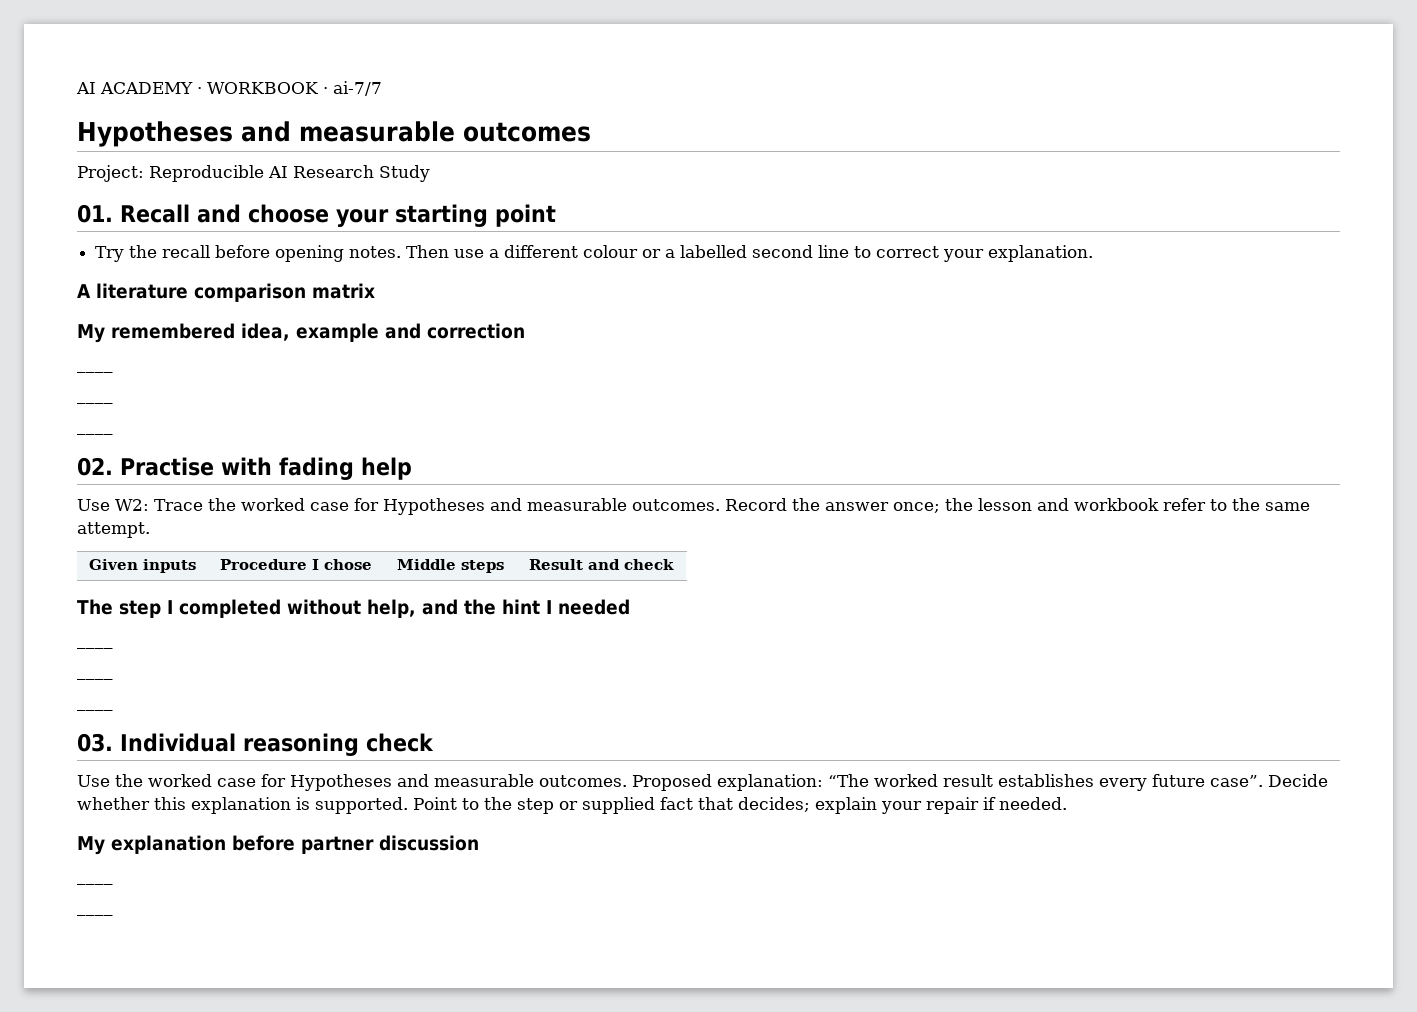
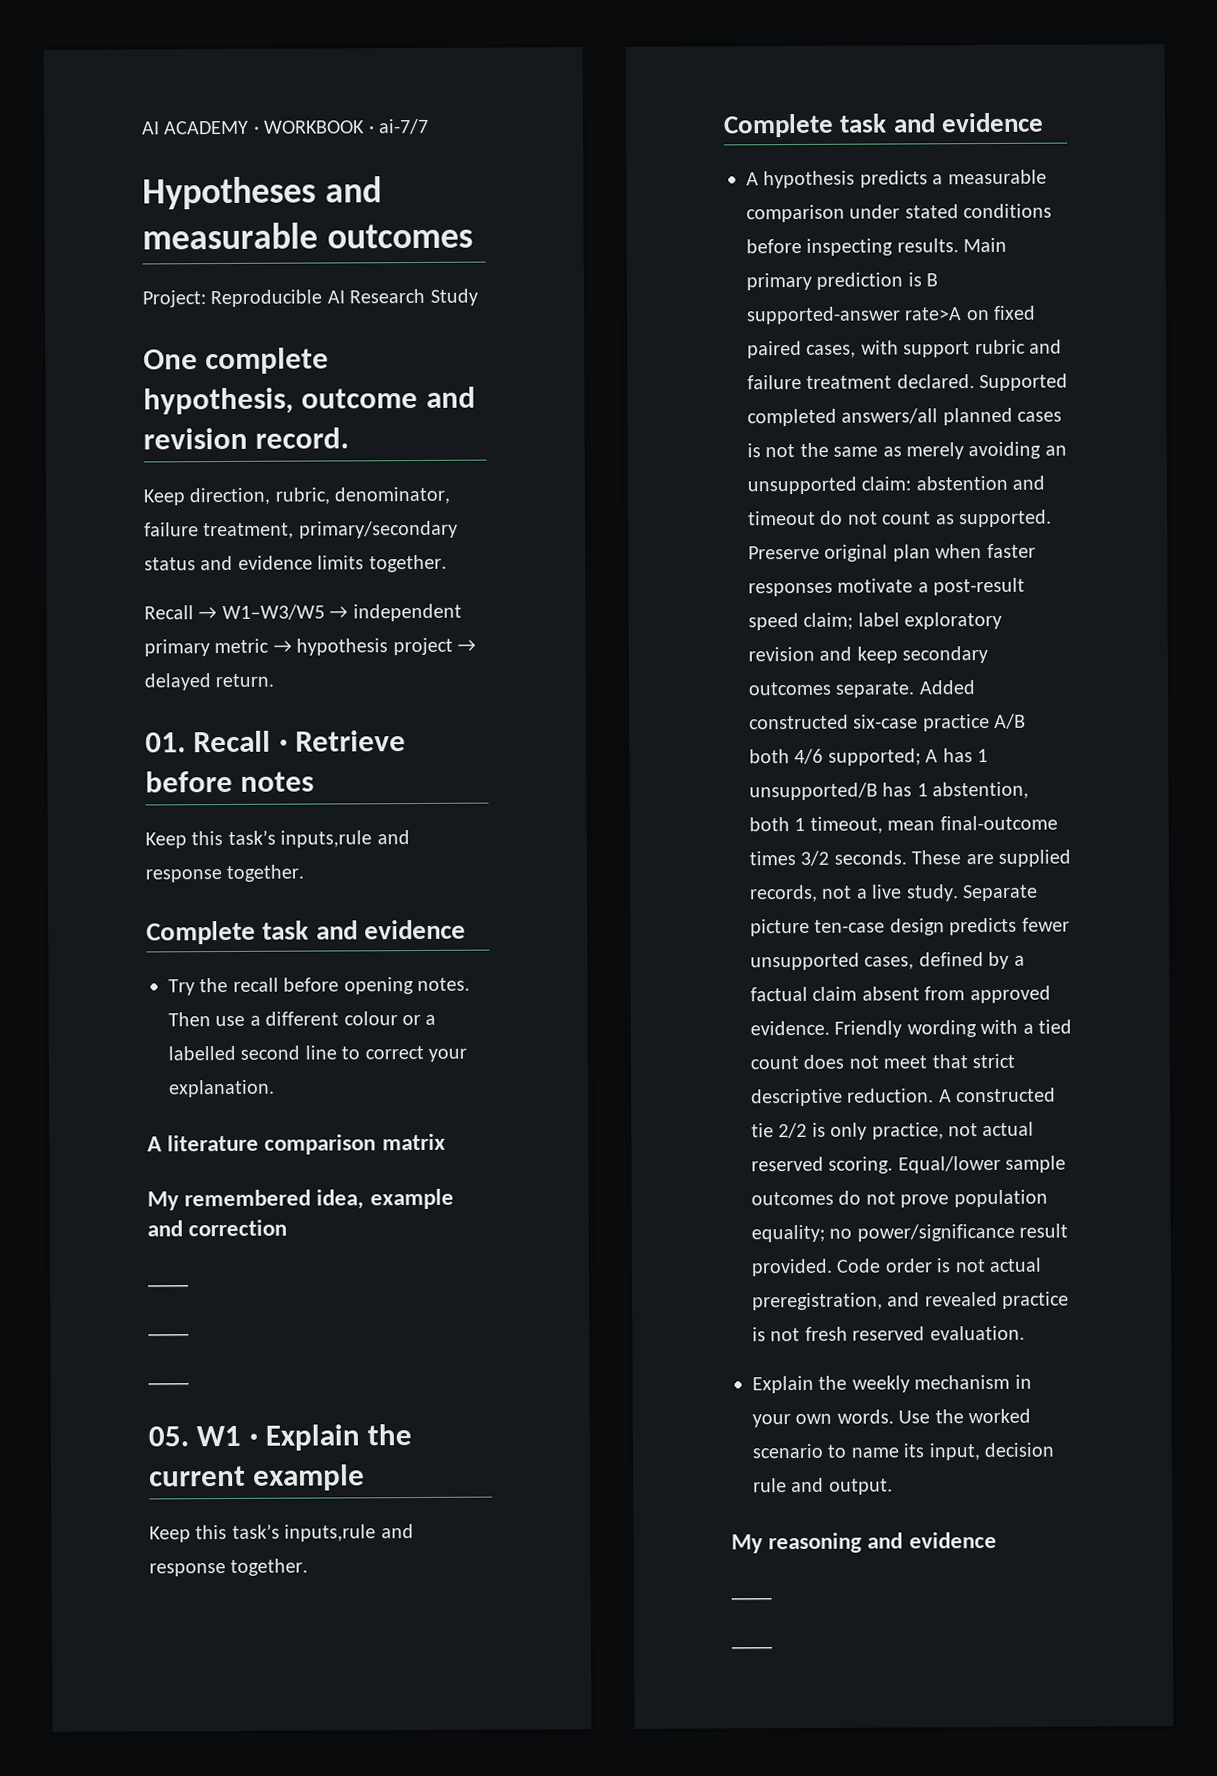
- 01. Recall and choose your starting point
+ One complete hypothesis, outcome and revision record.
+ Keep direction, rubric, denominator, failure treatment, primary/secondary status and evidence limits together.
+ Recall → W1–W3/W5 → independent primary metric → hypothesis project → delayed return.
+ 01. Recall · Retrieve before notes
+ Keep this task’s inputs,rule and response together.
+ Complete task and evidence
- 02. Practise with fading help
- Use W2: Trace the worked case for Hypotheses and measurable outcomes. Record the answer once; the lesson and workbook refer to the same attempt.
- Given inputs | Procedure I chose | Middle steps | Result and check
- The step I completed without help, and the hint I needed
- ____
- ____
- ____
- 03. Individual reasoning check
- Use the worked case for Hypotheses and measurable outcomes. Proposed explanation: “The worked result establishes every future case”. Decide whether this explanation is supported. Point to the step or supplied fact that decides; explain your repair if needed.
- My explanation before partner discussion
+ 05. W1 · Explain the current example
+ Keep this task’s inputs,rule and response together.
+ Complete task and evidence
+ A hypothesis predicts a measurable comparison under stated conditions before inspecting results. Main primary prediction is B supported-answer rate>A on fixed paired cases, with support rubric and failure treatment declared. Supported completed answers/all planned cases is not the same as merely avoiding an unsupported claim: abstention and timeout do not count as supported. Preserve original plan when faster responses motivate a post-result speed claim; label exploratory revision and keep secondary outcomes separate. Added constructed six-case practice A/B both 4/6 supported; A has 1 unsupported/B has 1 abstention, both 1 timeout, mean final-outcome times 3/2 seconds. These are supplied records, not a live study. Separate picture ten-case design predicts fewer unsupported cases, defined by a factual claim absent from approved evidence. Friendly wording with a tied count does not meet that strict descriptive reduction. A constructed tie 2/2 is only practice, not actual reserved scoring. Equal/lower sample outcomes do not prove population equality; no power/significance result provided. Code order is not actual preregistration, and revealed practice is not fresh reserved evaluation.
+ Explain the weekly mechanism in your own words. Use the worked scenario to name its input, decision rule and output.
+ My reasoning and evidence

